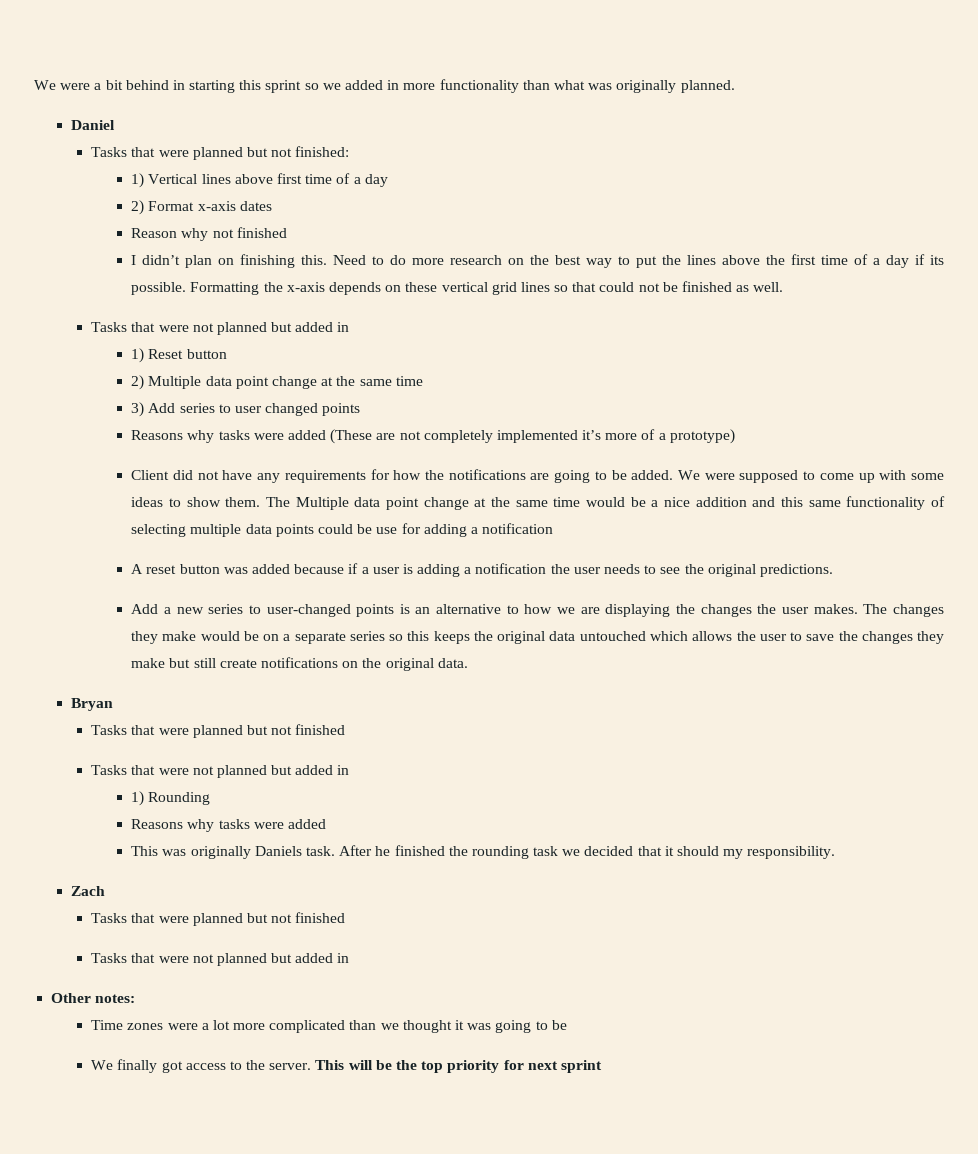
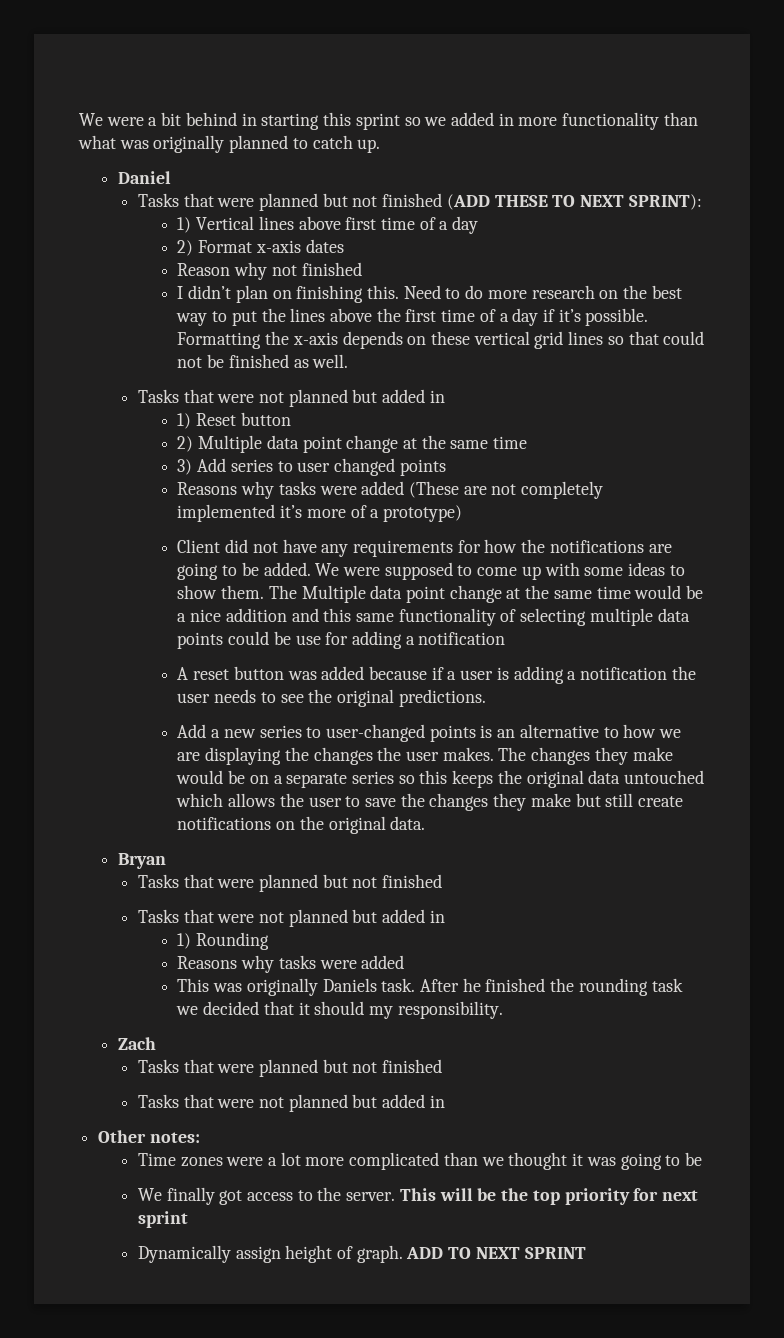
- We were a bit behind in starting this sprint so we added in more functionality than what was originally planned.
+ We were a bit behind in starting this sprint so we added in more functionality than what was originally planned to catch up.
- Tasks that were planned but not finished:
+ Tasks that were planned but not finished (ADD THESE TO NEXT SPRINT):
- Need to do more research on the best way to put the lines above the first time of a day if its possible.
+ Need to do more research on the best way to put the lines above the first time of a day if it’s possible.
+ Dynamically assign height of graph. ADD TO NEXT SPRINT

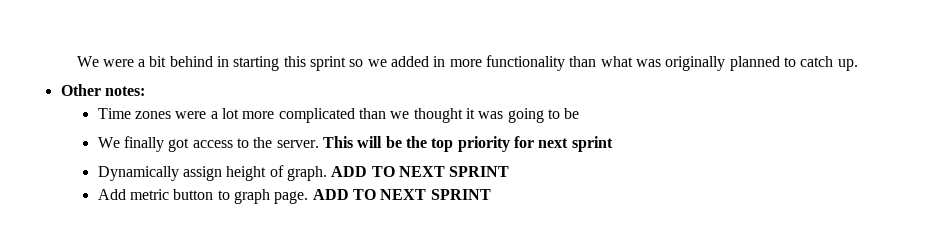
- Daniel
- Tasks that were planned but not finished (ADD THESE TO NEXT SPRINT):
- 1) Vertical lines above first time of a day
- 2) Format x-axis dates
- Reason why not finished
- I didn’t plan on finishing this. Need to do more research on the best way to put the lines above the first time of a day if it’s possible. Formatting the x-axis depends on these vertical grid lines so that could not be finished as well.
- Tasks that were not planned but added in
- 1) Reset button
- 2) Multiple data point change at the same time
- 3) Add series to user changed points
- Reasons why tasks were added (These are not completely implemented it’s more of a prototype)
- Client did not have any requirements for how the notifications are going to be added. We were supposed to come up with some ideas to show them. The Multiple data point change at the same time would be a nice addition and this same functionality of selecting multiple data points could be use for adding a notification
- A reset button was added because if a user is adding a notification the user needs to see the original predictions.
- Add a new series to user-changed points is an alternative to how we are displaying the changes the user makes. The changes they make would be on a separate series so this keeps the original data untouched which allows the user to save the changes they make but still create notifications on the original data.
- Bryan
- Tasks that were planned but not finished
- Tasks that were not planned but added in
- 1) Rounding
- Reasons why tasks were added
- This was originally Daniels task. After he finished the rounding task we decided that it should my responsibility.
- Zach
- Tasks that were planned but not finished
- Tasks that were not planned but added in
+ Add metric button to graph page. ADD TO NEXT SPRINT

